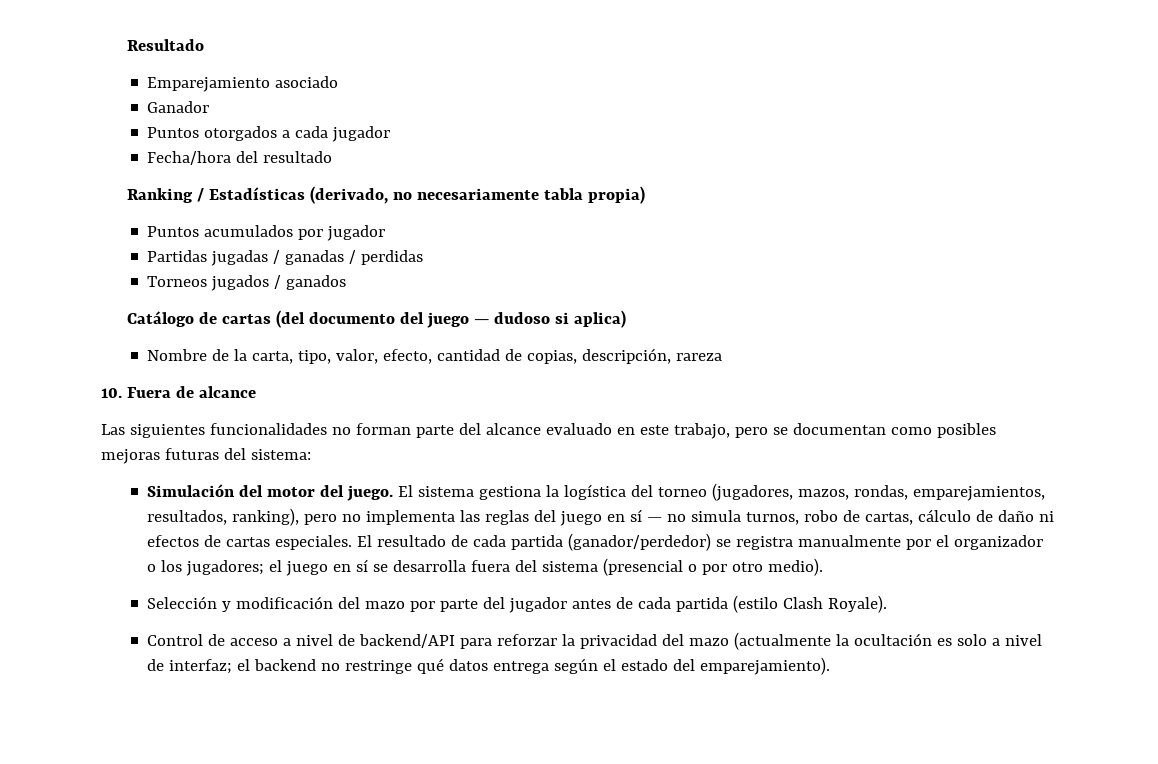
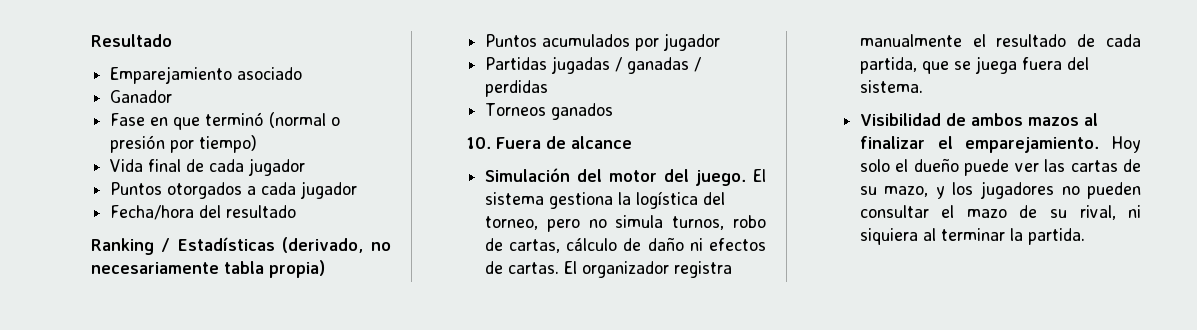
+ Fase en que terminó (normal o presión por tiempo)
+ Vida final de cada jugador
- Torneos jugados / ganados
+ Torneos ganados
- Catálogo de cartas (del documento del juego — dudoso si aplica)
- Nombre de la carta, tipo, valor, efecto, cantidad de copias, descripción, rareza
  10. Fuera de alcance
- Las siguientes funcionalidades no forman parte del alcance evaluado en este trabajo, pero se documentan como posibles mejoras futuras del sistema:
- El sistema gestiona la logística del torneo (jugadores, mazos, rondas, emparejamientos, resultados, ranking), pero no implementa las reglas del juego en sí — no simula turnos, robo de cartas, cálculo de daño ni efectos de cartas especiales. El resultado de cada partida (ganador/perdedor) se registra manualmente por el organizador o los jugadores; el juego en sí se desarrolla fuera del sistema (presencial o por otro medio).
- Selección y modificación del mazo por parte del jugador antes de cada partida (estilo Clash Royale).
- Control de acceso a nivel de backend/API para reforzar la privacidad del mazo (actualmente la ocultación es solo a nivel de interfaz; el backend no restringe qué datos entrega según el estado del emparejamiento).
+ El sistema gestiona la logística del torneo, pero no simula turnos, robo de cartas, cálculo de daño ni efectos de cartas. El organizador registra manualmente el resultado de cada partida, que se juega fuera del sistema.
+ Visibilidad de ambos mazos al finalizar el emparejamiento. Hoy solo el dueño puede ver las cartas de su mazo, y los jugadores no pueden consultar el mazo de su rival, ni siquiera al terminar la partida.

